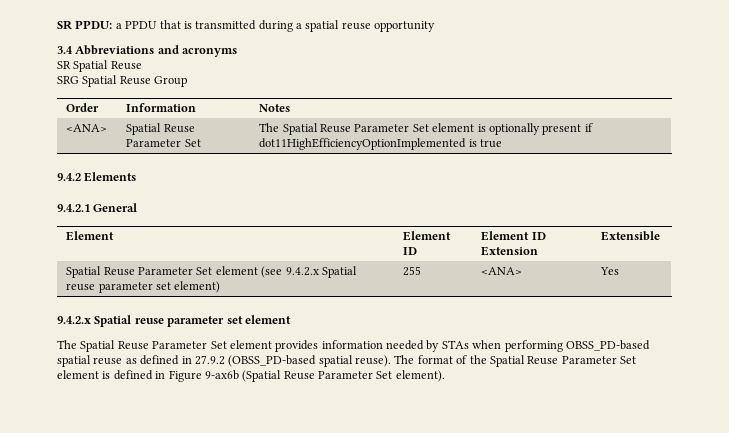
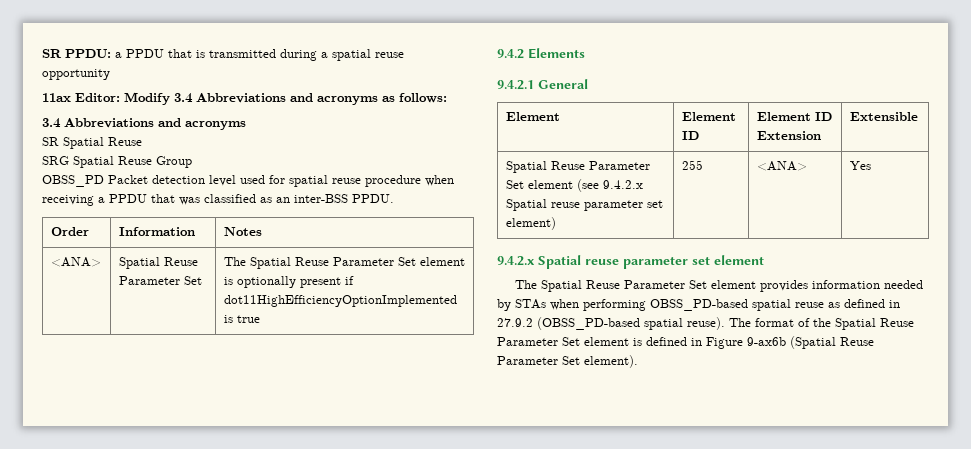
+ 11ax Editor: Modify 3.4 Abbreviations and acronyms as follows:
+ OBSS_PD Packet detection level used for spatial reuse procedure when receiving a PPDU that was classified as an inter-BSS PPDU.

